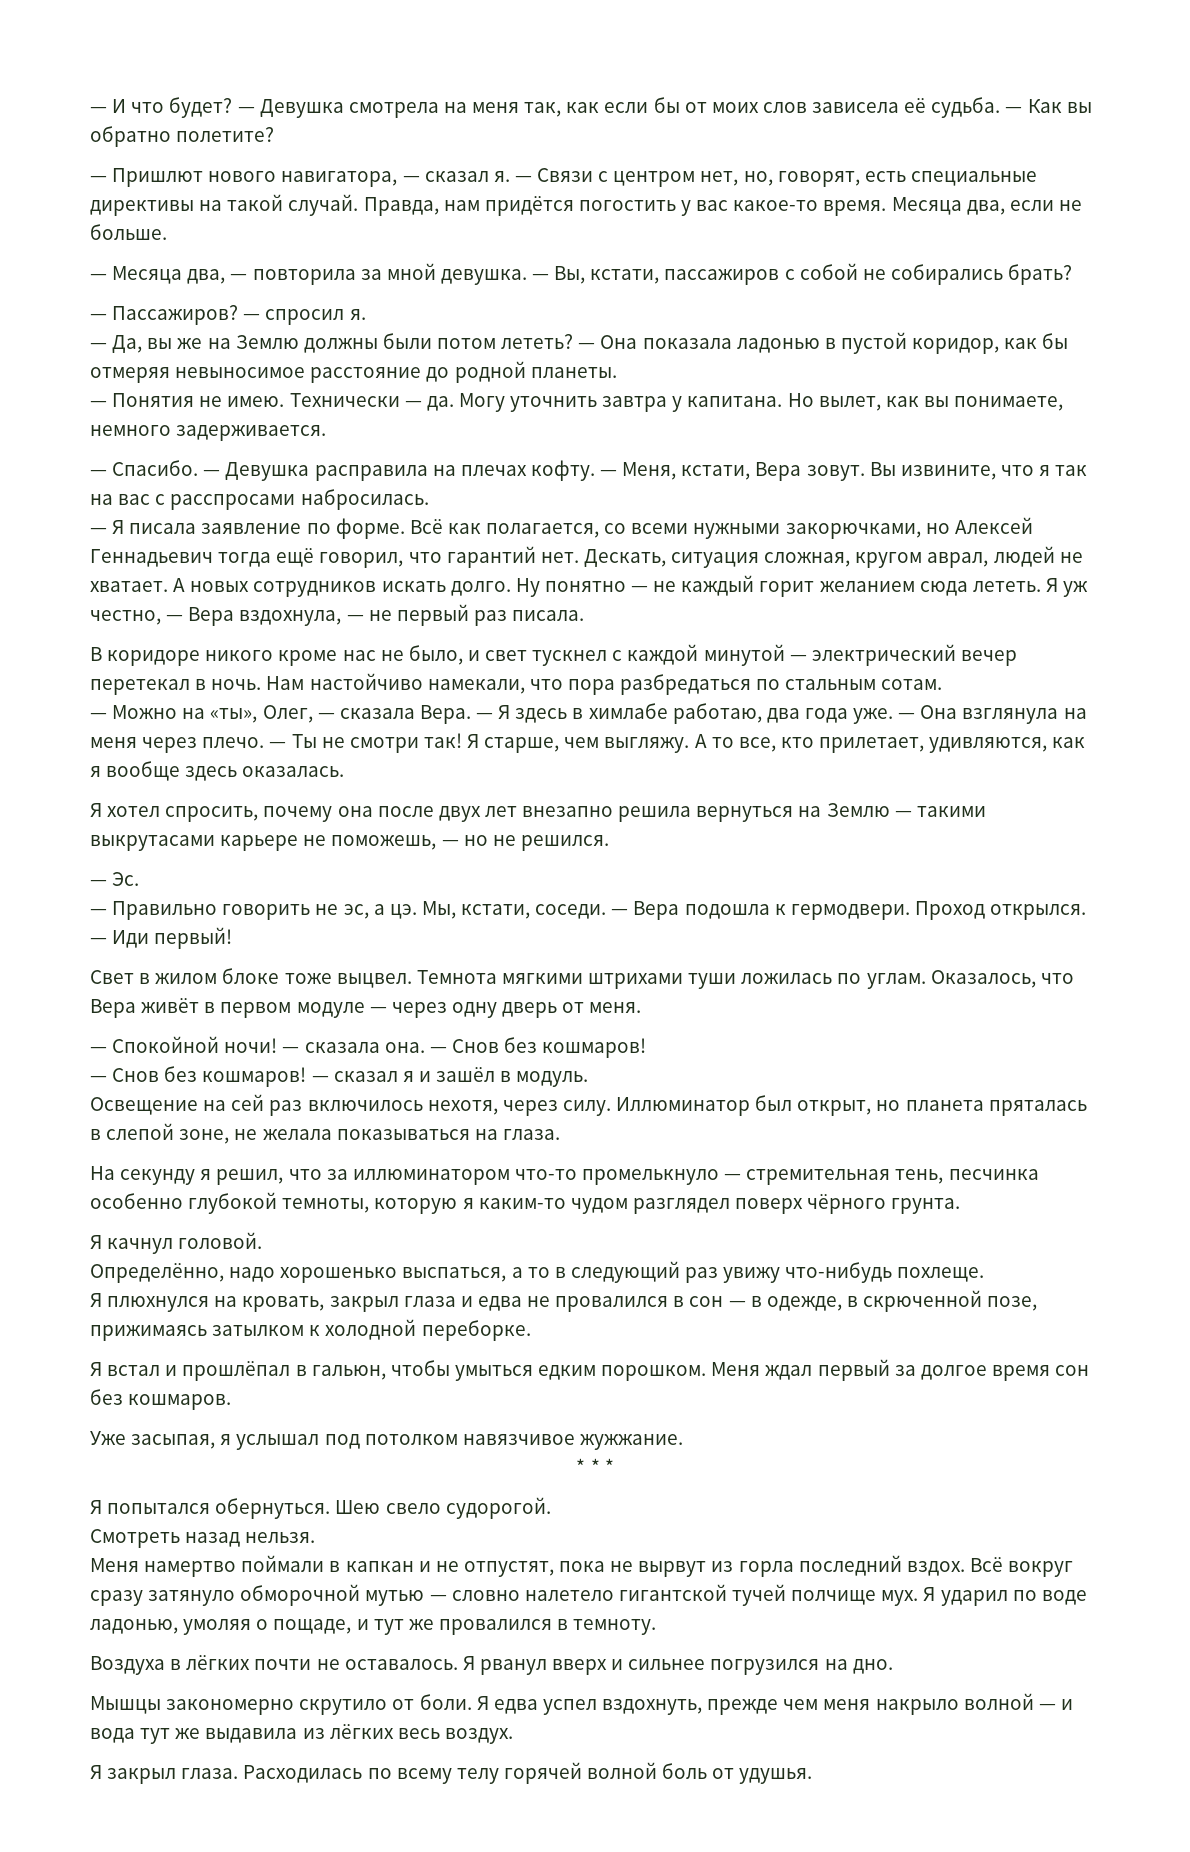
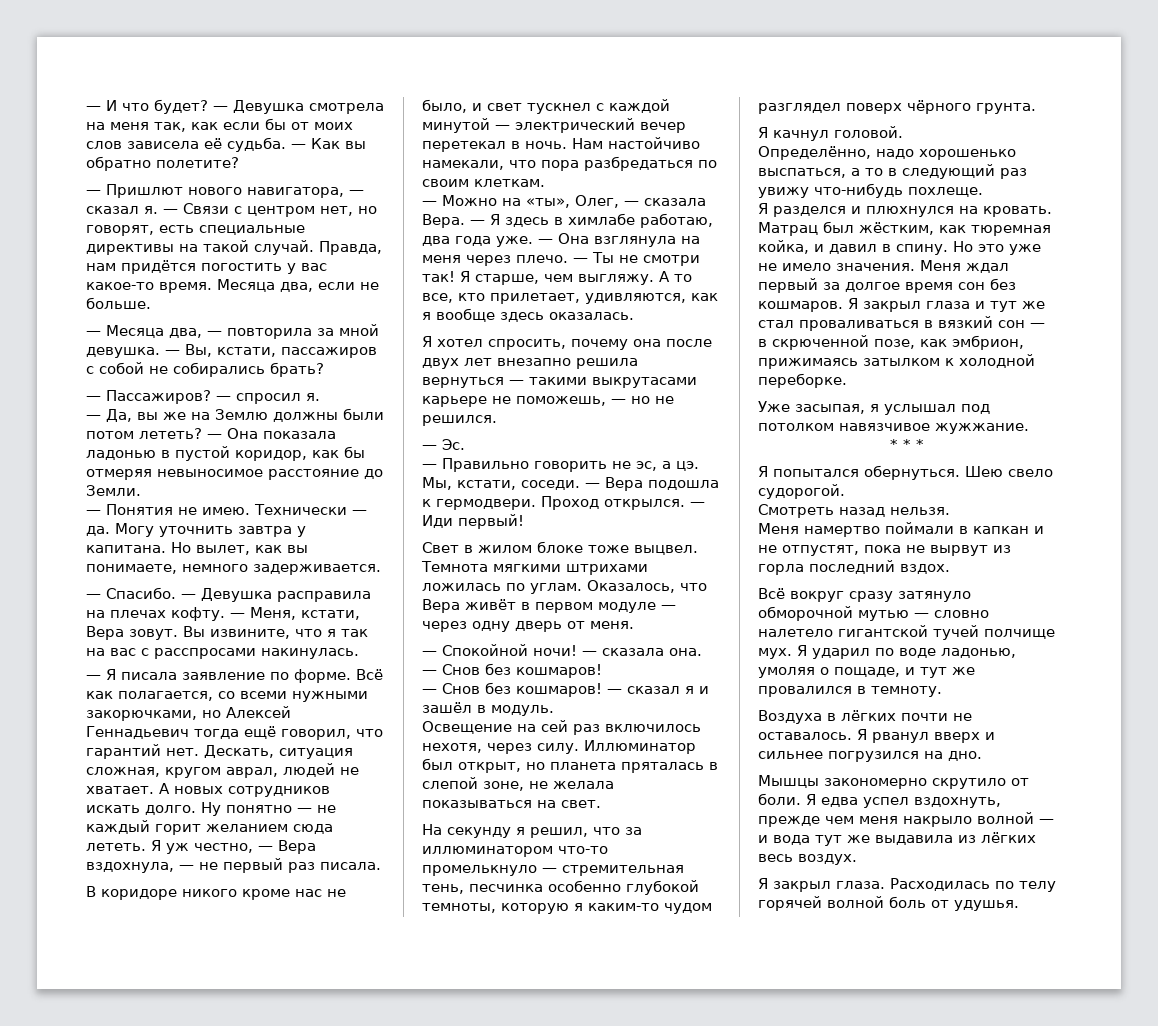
- — Связи с центром нет, но, говорят, есть специальные директивы на такой случай.
+ — Связи с центром нет, но говорят, есть специальные директивы на такой случай.
- — Она показала ладонью в пустой коридор, как бы отмеряя невыносимое расстояние до родной планеты.
+ — Она показала ладонью в пустой коридор, как бы отмеряя невыносимое расстояние до Земли.
- Вы извините, что я так на вас с расспросами набросилась.
+ Вы извините, что я так на вас с расспросами накинулась.
- Нам настойчиво намекали, что пора разбредаться по стальным сотам.
+ Нам настойчиво намекали, что пора разбредаться по своим клеткам.
- Я хотел спросить, почему она после двух лет внезапно решила вернуться на Землю — такими выкрутасами карьере не поможешь, — но не решился.
+ Я хотел спросить, почему она после двух лет внезапно решила вернуться — такими выкрутасами карьере не поможешь, — но не решился.
- Темнота мягкими штрихами туши ложилась по углам.
+ Темнота мягкими штрихами ложилась по углам.
- Иллюминатор был открыт, но планета пряталась в слепой зоне, не желала показываться на глаза.
+ Иллюминатор был открыт, но планета пряталась в слепой зоне, не желала показываться на свет.
- Я плюхнулся на кровать, закрыл глаза и едва не провалился в сон — в одежде, в скрюченной позе, прижимаясь затылком к холодной переборке.
- Я встал и прошлёпал в гальюн, чтобы умыться едким порошком.
+ Я разделся и плюхнулся на кровать. Матрац был жёстким, как тюремная койка, и давил в спину. Но это уже не имело значения.
+ Я закрыл глаза и тут же стал проваливаться в вязкий сон — в скрюченной позе, как эмбрион, прижимаясь затылком к холодной переборке.
- Меня намертво поймали в капкан и не отпустят, пока не вырвут из горла последний вздох. Всё вокруг сразу затянуло обморочной мутью — словно налетело гигантской тучей полчище мух.
+ Меня намертво поймали в капкан и не отпустят, пока не вырвут из горла последний вздох.
+ Всё вокруг сразу затянуло обморочной мутью — словно налетело гигантской тучей полчище мух.
- Расходилась по всему телу горячей волной боль от удушья.
+ Расходилась по телу горячей волной боль от удушья.

